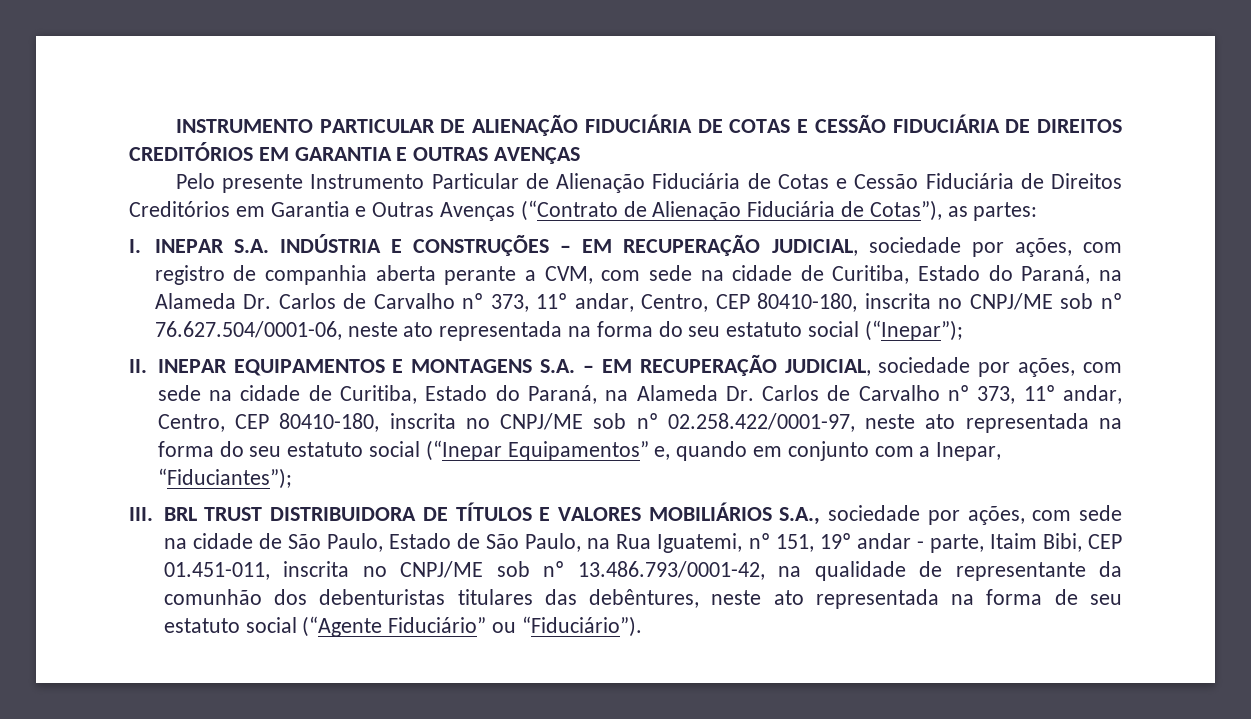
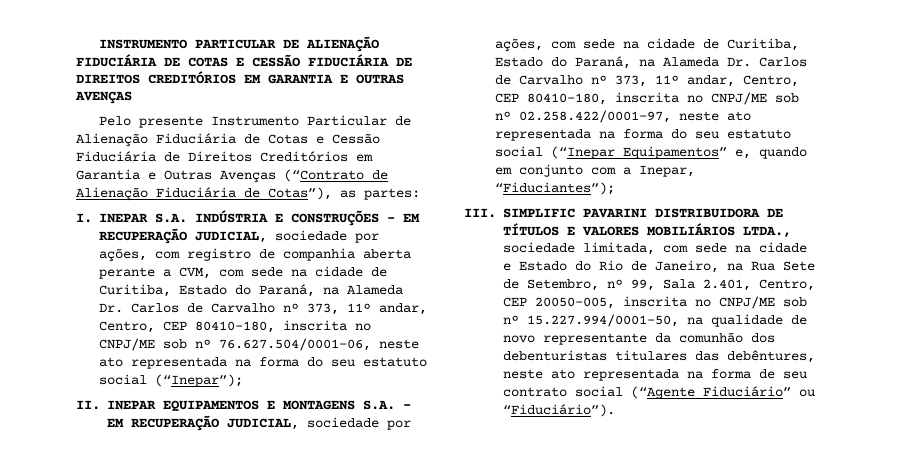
- III. BRL TRUST DISTRIBUIDORA DE TÍTULOS E VALORES MOBILIÁRIOS S.A., sociedade por ações, com sede na cidade de São Paulo, Estado de São Paulo, na Rua Iguatemi, nº 151, 19º andar - parte, Itaim Bibi, CEP 01.451-011, inscrita no CNPJ/ME sob nº 13.486.793/0001-42, na qualidade de representante da comunhão dos debenturistas titulares das debêntures, neste ato representada na forma de seu estatuto social (“Agente Fiduciário” ou “Fiduciário”).
+ III. SIMPLIFIC PAVARINI DISTRIBUIDORA DE TÍTULOS E VALORES MOBILIÁRIOS LTDA., sociedade limitada, com sede na cidade e Estado do Rio de Janeiro, na Rua Sete de Setembro, nº 99, Sala 2.401, Centro, CEP 20050-005, inscrita no CNPJ/ME sob nº 15.227.994/0001-50, na qualidade de novo representante da comunhão dos debenturistas titulares das debêntures, neste ato representada na forma de seu contrato social (“Agente Fiduciário” ou “Fiduciário”).

